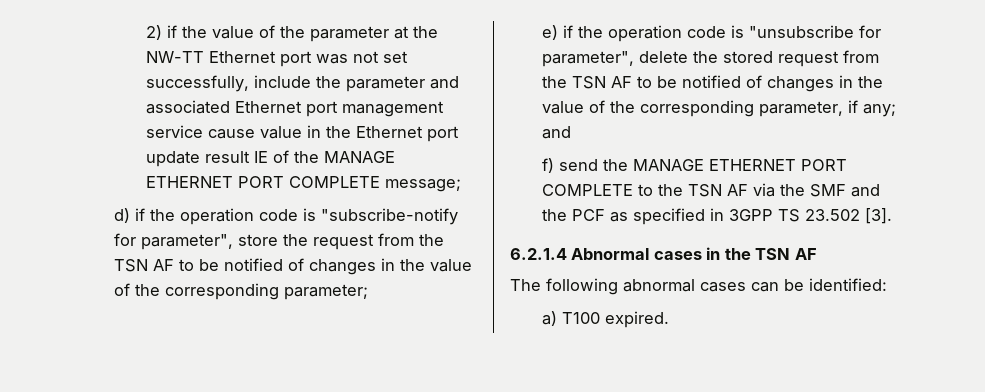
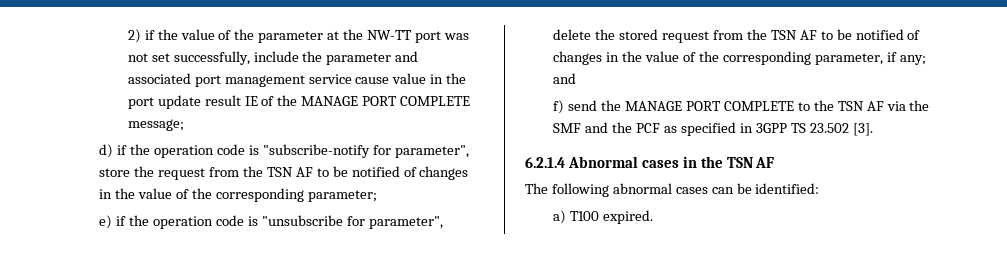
- 2) if the value of the parameter at the NW-TT Ethernet port was not set successfully, include the parameter and associated Ethernet port management service cause value in the Ethernet port update result IE of the MANAGE ETHERNET PORT COMPLETE message;
+ 2) if the value of the parameter at the NW-TT port was not set successfully, include the parameter and associated port management service cause value in the port update result IE of the MANAGE PORT COMPLETE message;
- f) send the MANAGE ETHERNET PORT COMPLETE to the TSN AF via the SMF and the PCF as specified in 3GPP TS 23.502 [3].
+ f) send the MANAGE PORT COMPLETE to the TSN AF via the SMF and the PCF as specified in 3GPP TS 23.502 [3].

